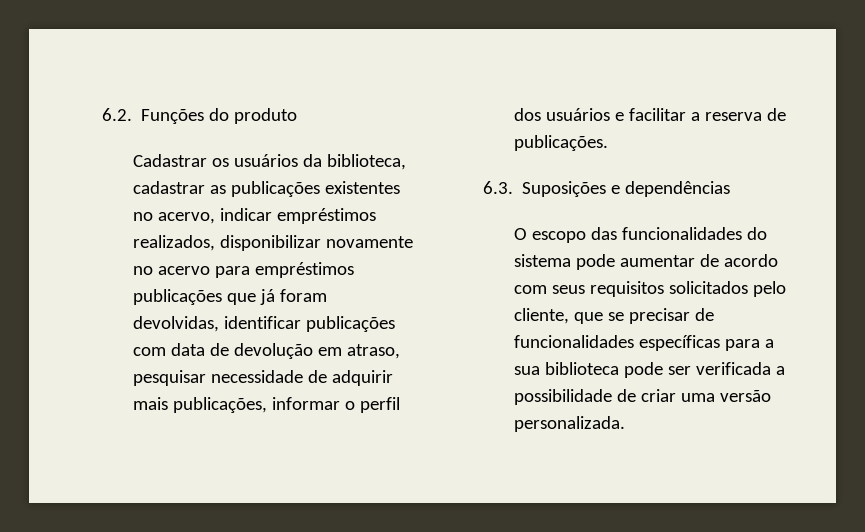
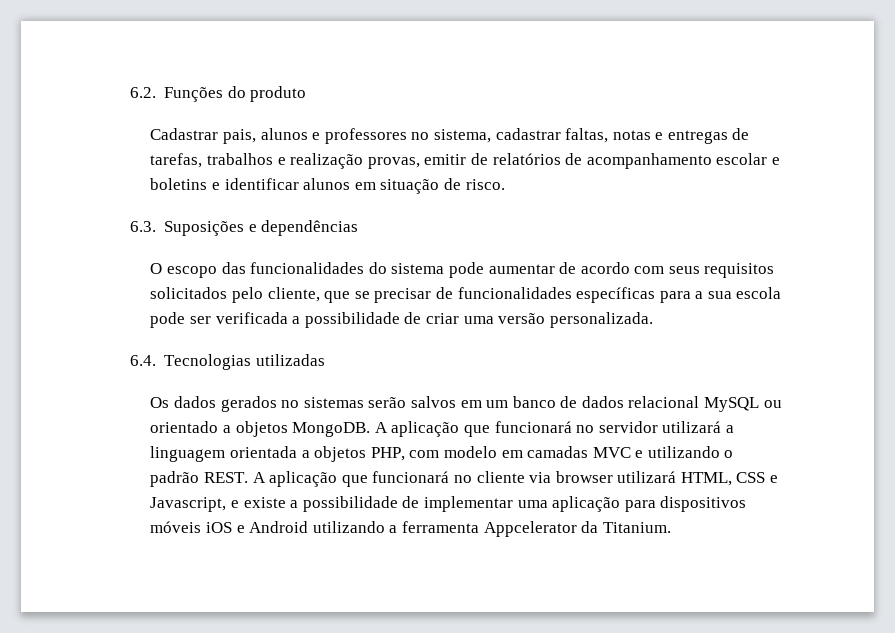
- Cadastrar os usuários da biblioteca, cadastrar as publicações existentes no acervo, indicar empréstimos realizados, disponibilizar novamente no acervo para empréstimos publicações que já foram devolvidas, identificar publicações com data de devolução em atraso, pesquisar necessidade de adquirir mais publicações, informar o perfil dos usuários e facilitar a reserva de publicações.
+ Cadastrar pais, alunos e professores no sistema, cadastrar faltas, notas e entregas de tarefas, trabalhos e realização provas, emitir de relatórios de acompanhamento escolar e boletins e identificar alunos em situação de risco.
- O escopo das funcionalidades do sistema pode aumentar de acordo com seus requisitos solicitados pelo cliente, que se precisar de funcionalidades específicas para a sua biblioteca pode ser verificada a possibilidade de criar uma versão personalizada.
+ O escopo das funcionalidades do sistema pode aumentar de acordo com seus requisitos solicitados pelo cliente, que se precisar de funcionalidades específicas para a sua escola pode ser verificada a possibilidade de criar uma versão personalizada.
+ 6.4. Tecnologias utilizadas
+ Os dados gerados no sistemas serão salvos em um banco de dados relacional MySQL ou orientado a objetos MongoDB. A aplicação que funcionará no servidor utilizará a linguagem orientada a objetos PHP, com modelo em camadas MVC e utilizando o padrão REST. A aplicação que funcionará no cliente via browser utilizará HTML, CSS e Javascript, e existe a possibilidade de implementar uma aplicação para dispositivos móveis iOS e Android utilizando a ferramenta Appcelerator da Titanium.

